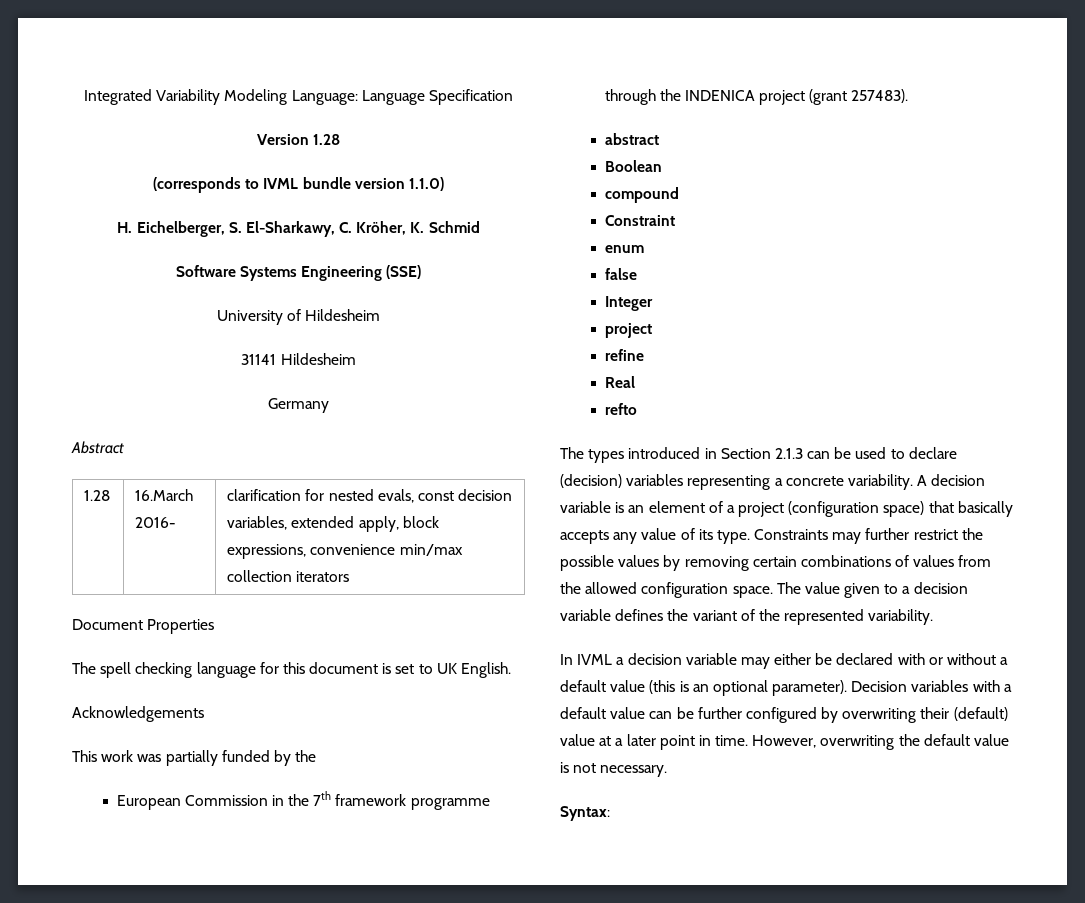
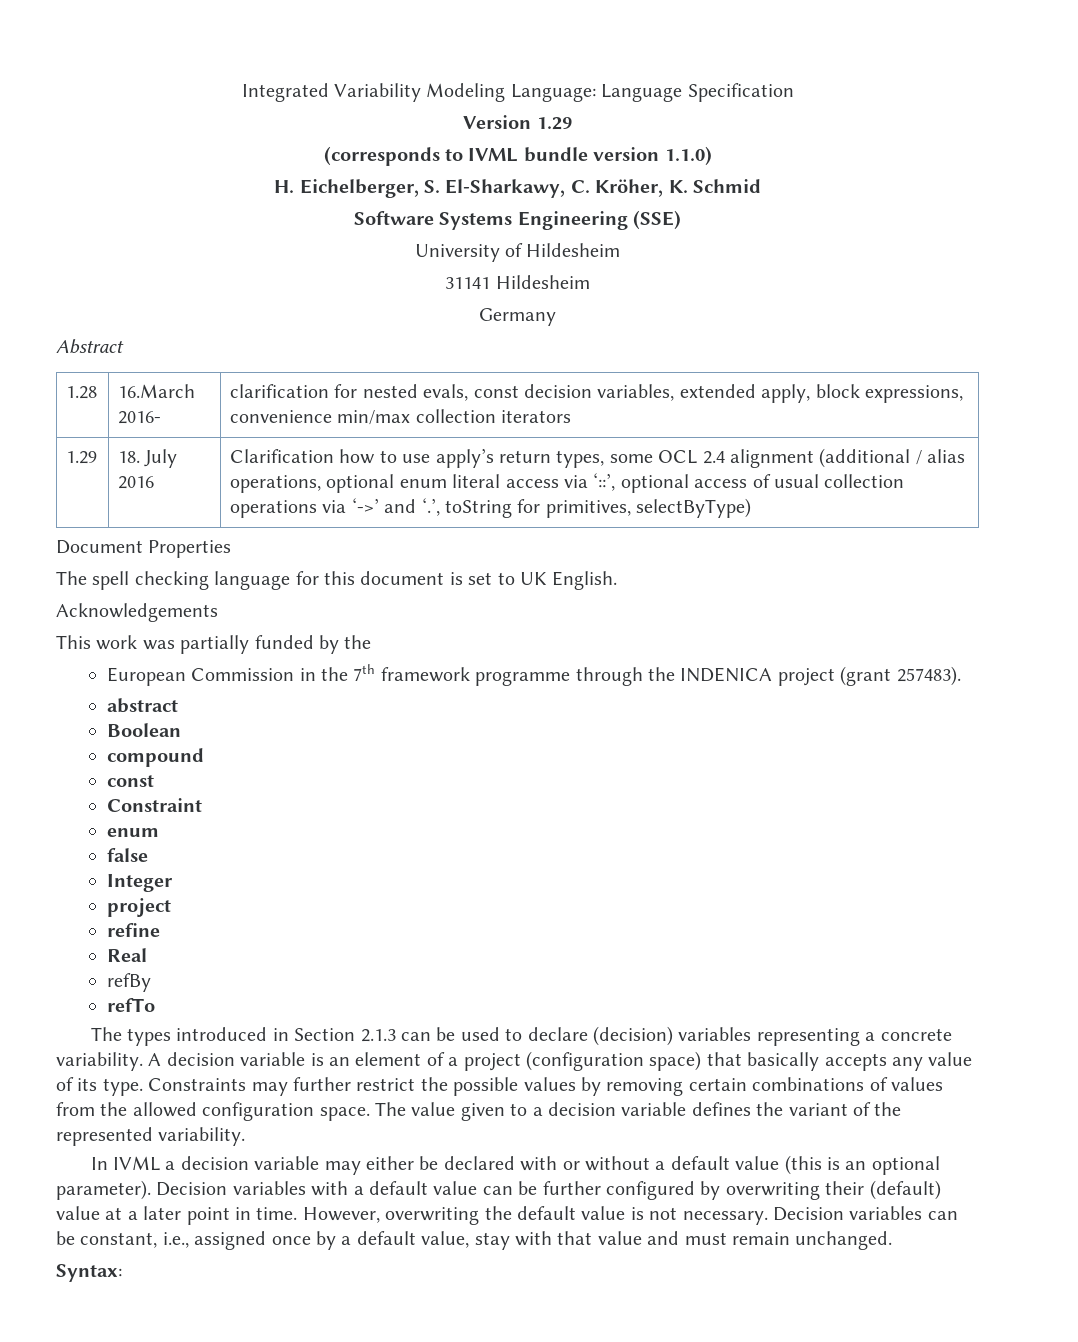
- Version 1.28
+ Version 1.29
+ 1.29 | 18. July 2016 | Clarification how to use apply’s return types, some OCL 2.4 alignment (additional / alias operations, optional enum literal access via ‘::’, optional access of usual collection operations via ‘->’ and ‘.’, toString for primitives, selectByType)
  compound
+ const
- refto
+ refBy
+ refTo
+ Decision variables can be constant, i.e., assigned once by a default value, stay with that value and must remain unchanged.

